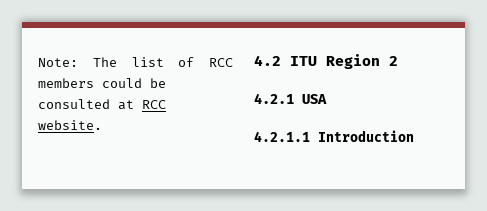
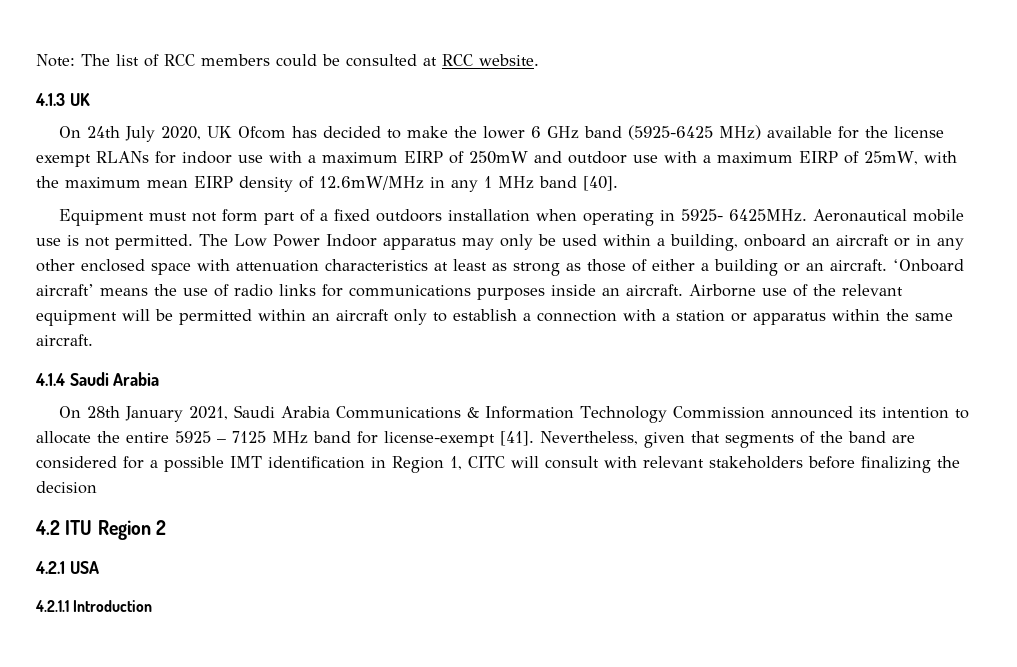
+ 4.1.3 UK
+ On 24th July 2020, UK Ofcom has decided to make the lower 6 GHz band (5925-6425 MHz) available for the license exempt RLANs for indoor use with a maximum EIRP of 250mW and outdoor use with a maximum EIRP of 25mW, with the maximum mean EIRP density of 12.6mW/MHz in any 1 MHz band [40].
+ Equipment must not form part of a fixed outdoors installation when operating in 5925- 6425MHz. Aeronautical mobile use is not permitted. The Low Power Indoor apparatus may only be used within a building, onboard an aircraft or in any other enclosed space with attenuation characteristics at least as strong as those of either a building or an aircraft. ‘Onboard aircraft’ means the use of radio links for communications purposes inside an aircraft. Airborne use of the relevant equipment will be permitted within an aircraft only to establish a connection with a station or apparatus within the same aircraft.
+ 4.1.4 Saudi Arabia
+ On 28th January 2021, Saudi Arabia Communications & Information Technology Commission announced its intention to allocate the entire 5925 – 7125 MHz band for license-exempt [41]. Nevertheless, given that segments of the band are considered for a possible IMT identification in Region 1, CITC will consult with relevant stakeholders before finalizing the decision

